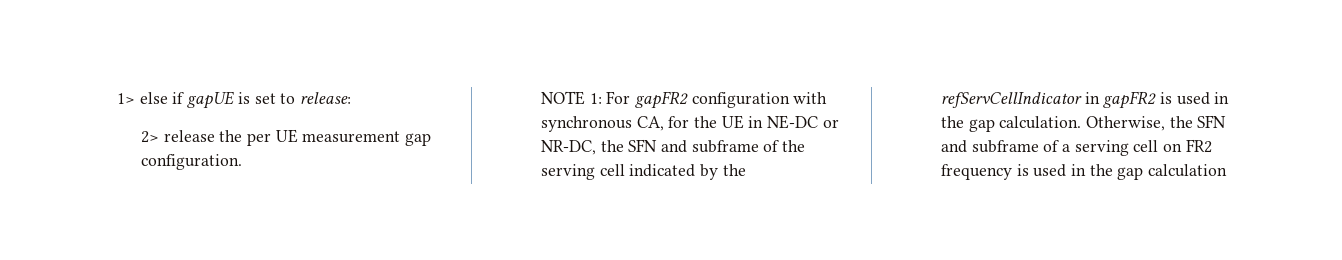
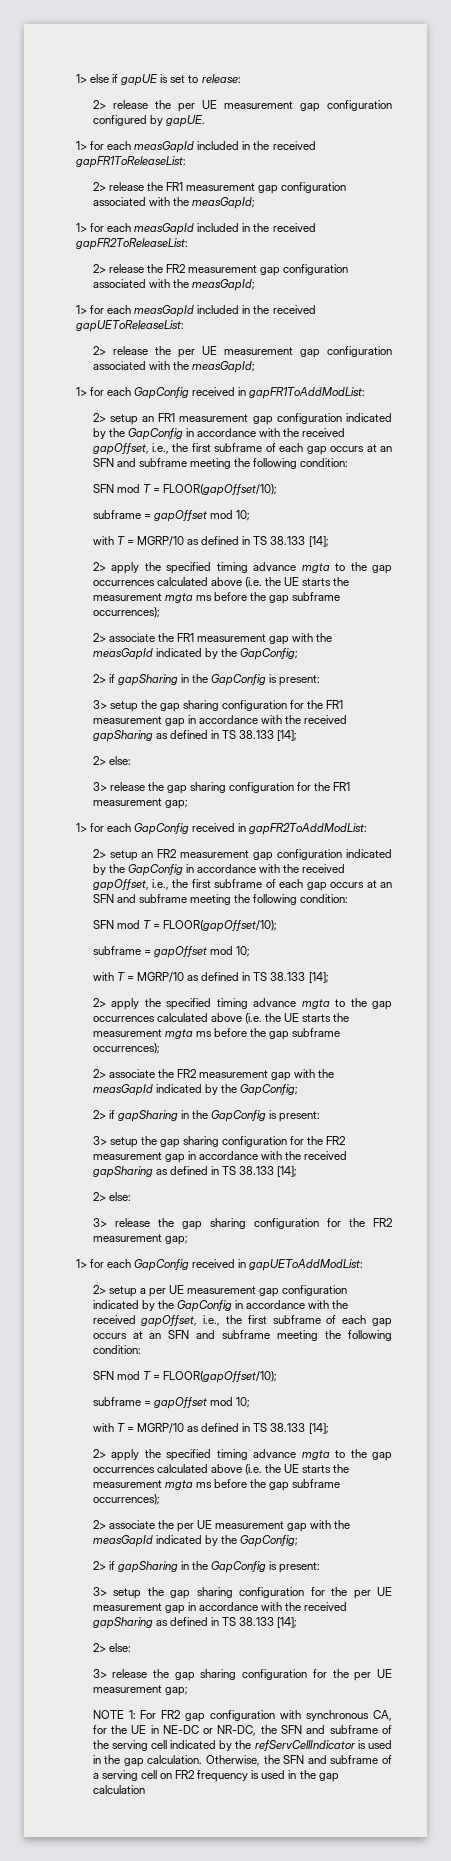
- 2> release the per UE measurement gap configuration.
+ 2> release the per UE measurement gap configuration configured by gapUE.
+ 1> for each measGapId included in the received gapFR1ToReleaseList:
+ 2> release the FR1 measurement gap configuration associated with the measGapId;
+ 1> for each measGapId included in the received gapFR2ToReleaseList:
+ 2> release the FR2 measurement gap configuration associated with the measGapId;
+ 1> for each measGapId included in the received gapUEToReleaseList:
+ 2> release the per UE measurement gap configuration associated with the measGapId;
+ 1> for each GapConfig received in gapFR1ToAddModList:
+ 2> setup an FR1 measurement gap configuration indicated by the GapConfig in accordance with the received gapOffset, i.e., the first subframe of each gap occurs at an SFN and subframe meeting the following condition:
+ SFN mod T = FLOOR(gapOffset/10);
+ subframe = gapOffset mod 10;
+ with T = MGRP/10 as defined in TS 38.133 [14];
+ 2> apply the specified timing advance mgta to the gap occurrences calculated above (i.e. the UE starts the measurement mgta ms before the gap subframe occurrences);
+ 2> associate the FR1 measurement gap with the measGapId indicated by the GapConfig;
+ 2> if gapSharing in the GapConfig is present:
+ 3> setup the gap sharing configuration for the FR1 measurement gap in accordance with the received gapSharing as defined in TS 38.133 [14];
+ 2> else:
+ 3> release the gap sharing configuration for the FR1 measurement gap;
+ 1> for each GapConfig received in gapFR2ToAddModList:
+ 2> setup an FR2 measurement gap configuration indicated by the GapConfig in accordance with the received gapOffset, i.e., the first subframe of each gap occurs at an SFN and subframe meeting the following condition:
+ SFN mod T = FLOOR(gapOffset/10);
+ subframe = gapOffset mod 10;
+ with T = MGRP/10 as defined in TS 38.133 [14];
+ 2> apply the specified timing advance mgta to the gap occurrences calculated above (i.e. the UE starts the measurement mgta ms before the gap subframe occurrences);
+ 2> associate the FR2 measurement gap with the measGapId indicated by the GapConfig;
+ 2> if gapSharing in the GapConfig is present:
+ 3> setup the gap sharing configuration for the FR2 measurement gap in accordance with the received gapSharing as defined in TS 38.133 [14];
+ 2> else:
+ 3> release the gap sharing configuration for the FR2 measurement gap;
+ 1> for each GapConfig received in gapUEToAddModList:
+ 2> setup a per UE measurement gap configuration indicated by the GapConfig in accordance with the received gapOffset, i.e., the first subframe of each gap occurs at an SFN and subframe meeting the following condition:
+ SFN mod T = FLOOR(gapOffset/10);
+ subframe = gapOffset mod 10;
+ with T = MGRP/10 as defined in TS 38.133 [14];
+ 2> apply the specified timing advance mgta to the gap occurrences calculated above (i.e. the UE starts the measurement mgta ms before the gap subframe occurrences);
+ 2> associate the per UE measurement gap with the measGapId indicated by the GapConfig;
+ 2> if gapSharing in the GapConfig is present:
+ 3> setup the gap sharing configuration for the per UE measurement gap in accordance with the received gapSharing as defined in TS 38.133 [14];
+ 2> else:
+ 3> release the gap sharing configuration for the per UE measurement gap;
- NOTE 1: For gapFR2 configuration with synchronous CA, for the UE in NE-DC or NR-DC, the SFN and subframe of the serving cell indicated by the refServCellIndicator in gapFR2 is used in the gap calculation.
+ NOTE 1: For FR2 gap configuration with synchronous CA, for the UE in NE-DC or NR-DC, the SFN and subframe of the serving cell indicated by the refServCellIndicator is used in the gap calculation.

